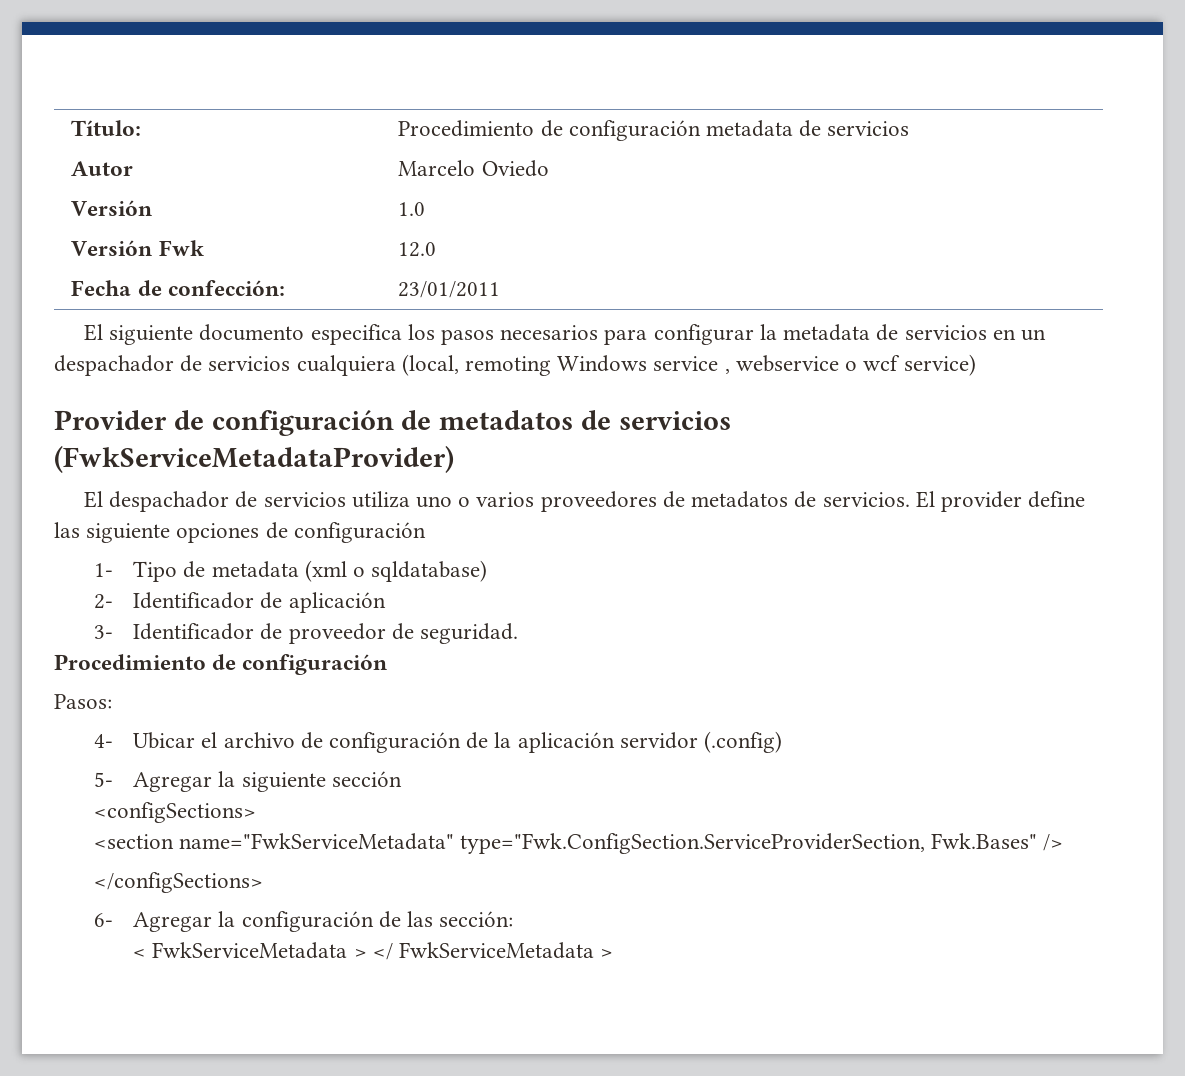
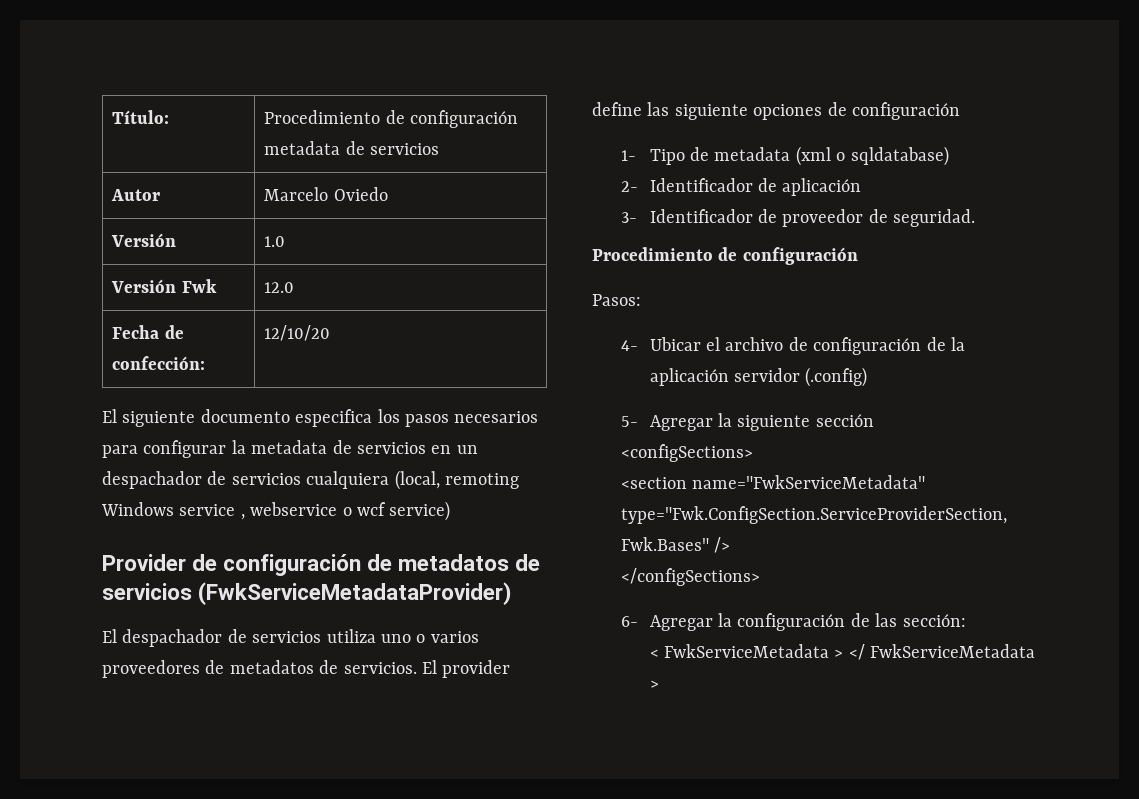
- Fecha de confección: | 23/01/2011
+ Fecha de confección: | 12/10/20

